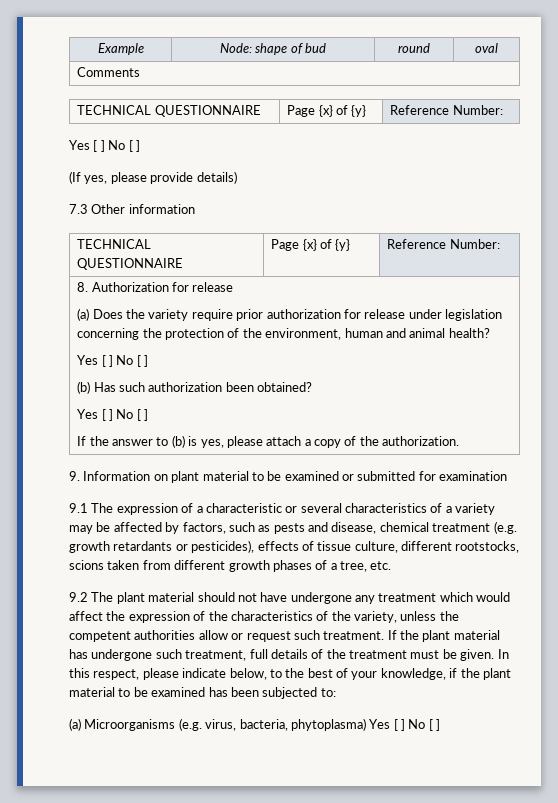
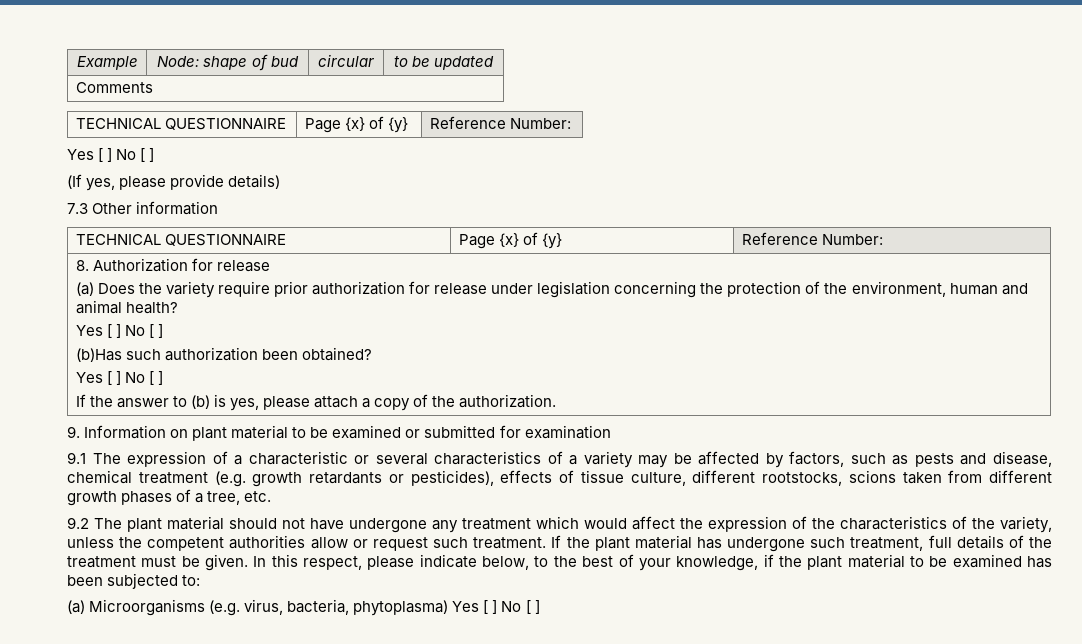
- Example | Node: shape of bud | round | oval
+ Example | Node: shape of bud | circular | to be updated
- (b) Has such authorization been obtained?
+ (b)Has such authorization been obtained?

